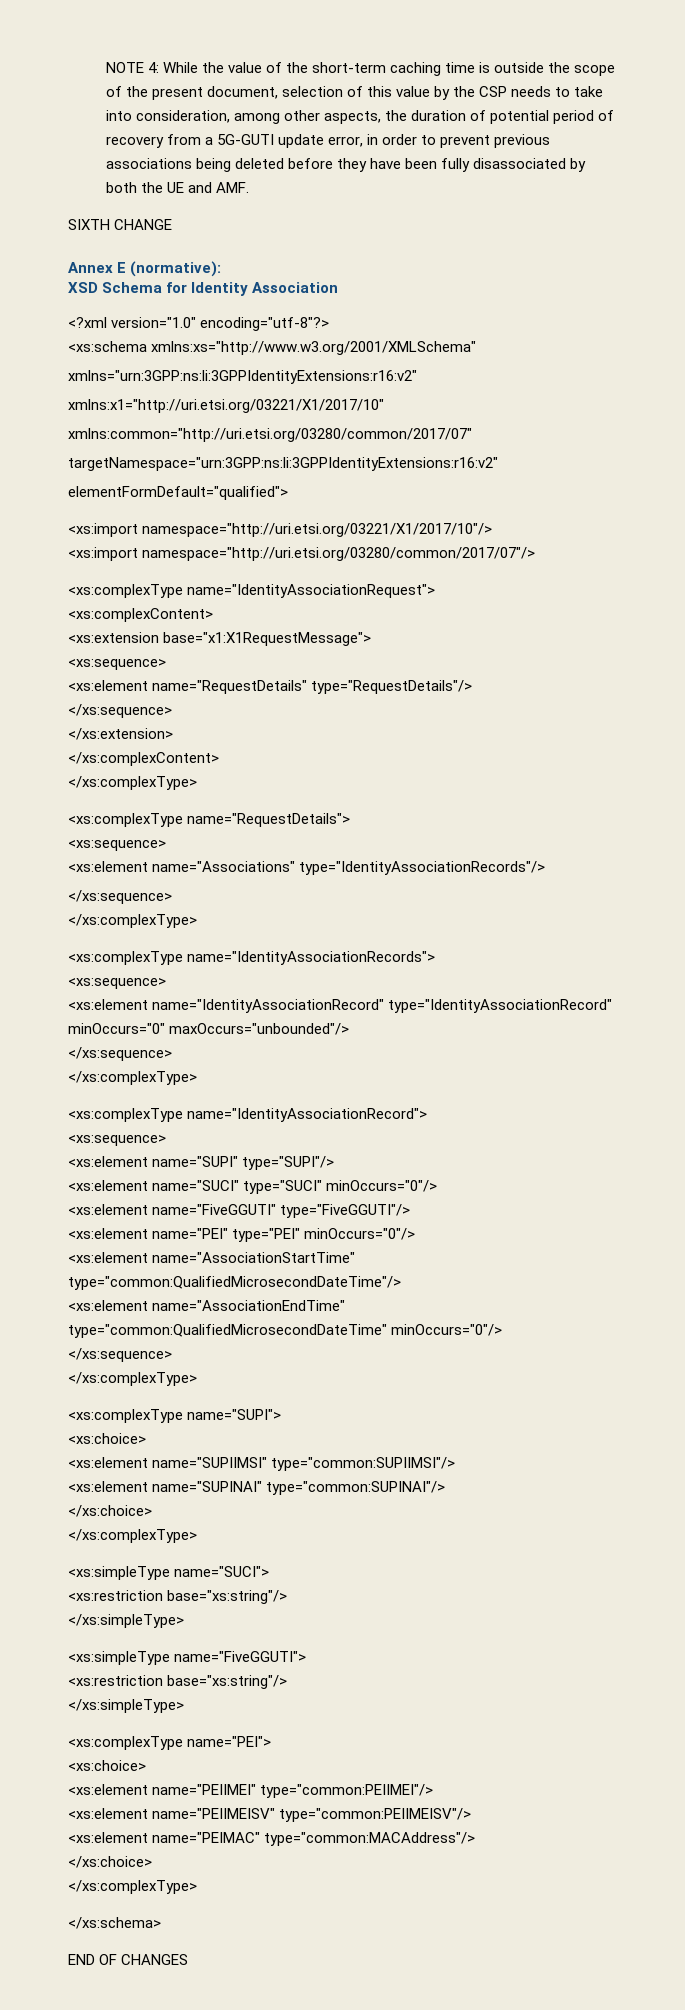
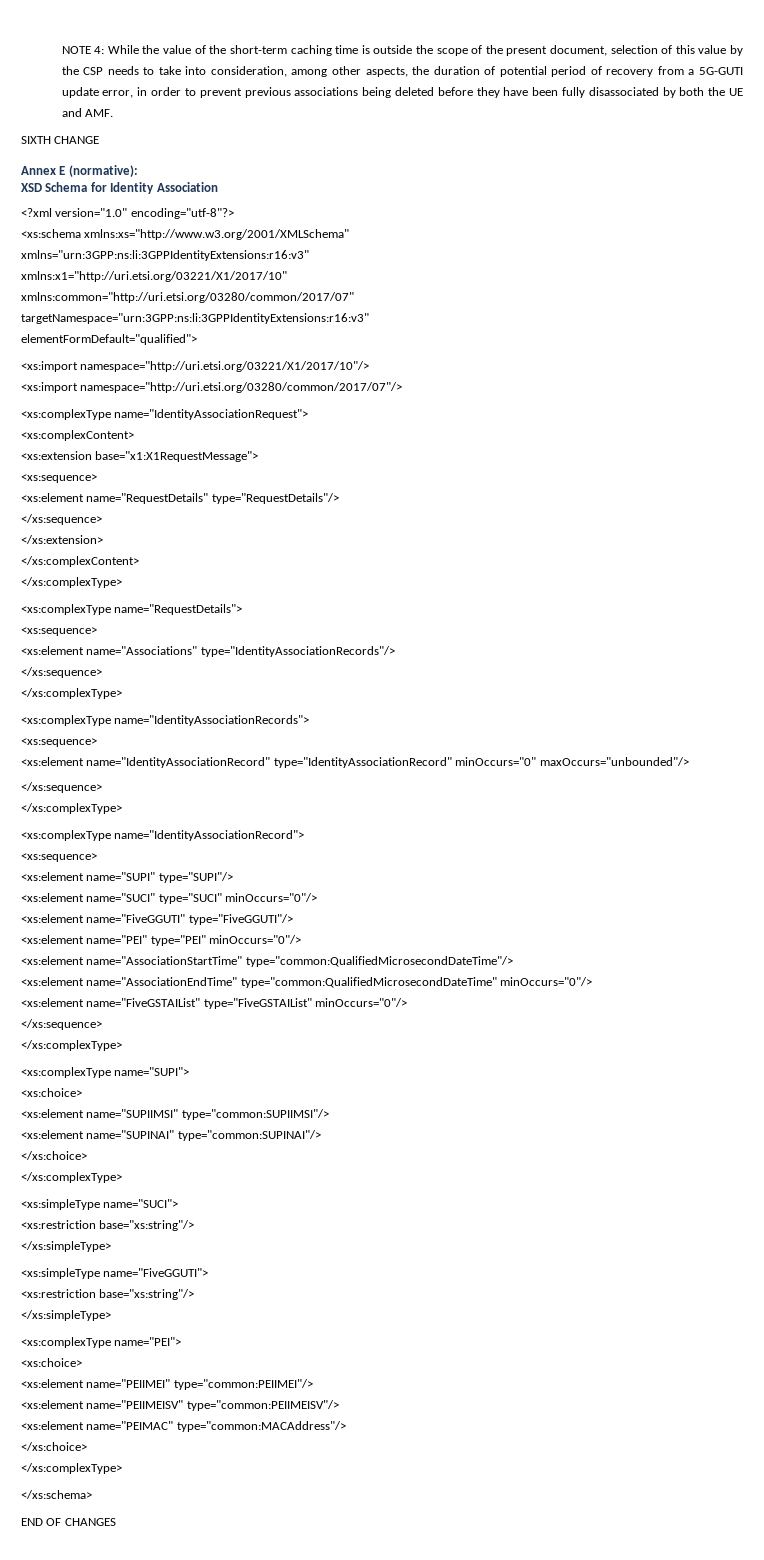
- xmlns="urn:3GPP:ns:li:3GPPIdentityExtensions:r16:v2"
+ xmlns="urn:3GPP:ns:li:3GPPIdentityExtensions:r16:v3"
- targetNamespace="urn:3GPP:ns:li:3GPPIdentityExtensions:r16:v2"
+ targetNamespace="urn:3GPP:ns:li:3GPPIdentityExtensions:r16:v3"
+ <xs:element name="FiveGSTAIList" type="FiveGSTAIList" minOccurs="0"/>

